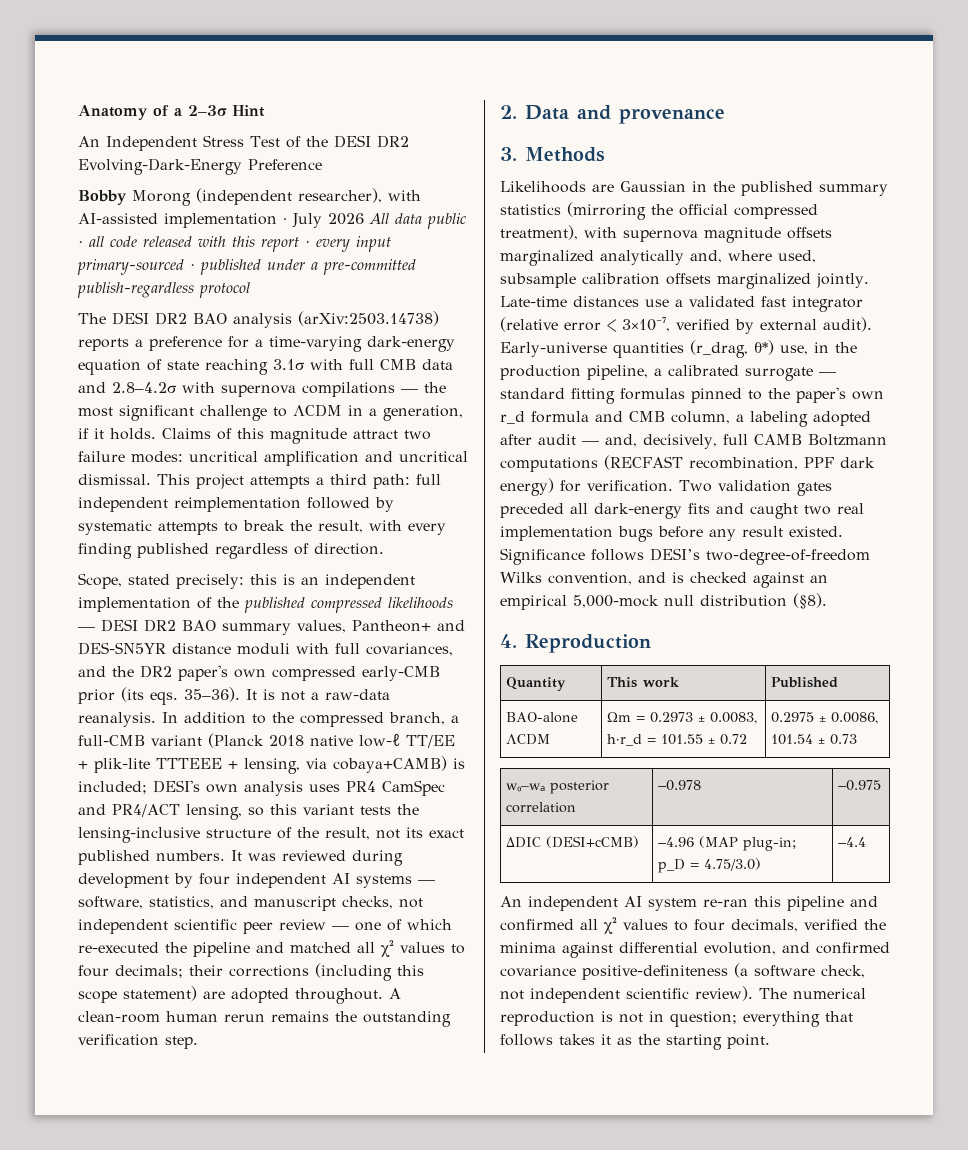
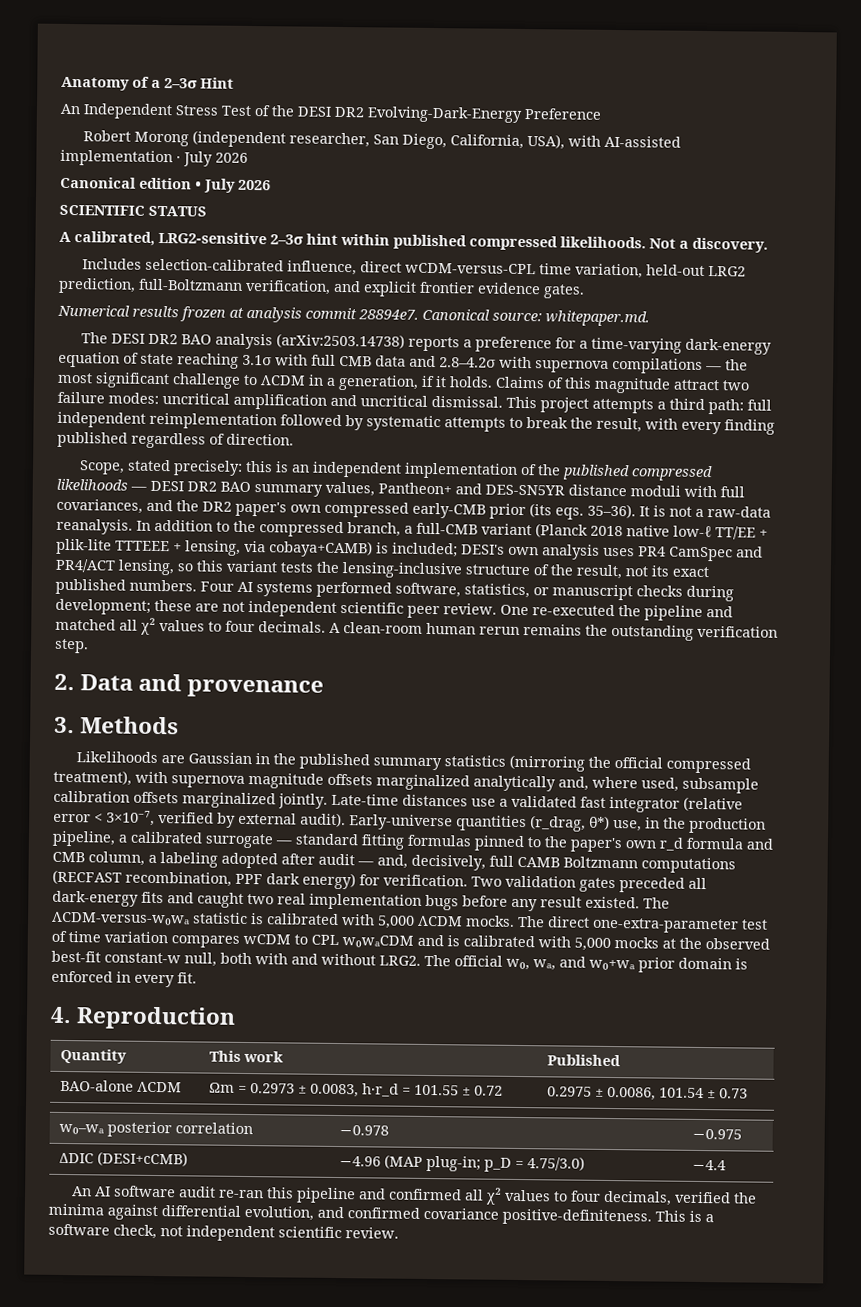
- Bobby Morong (independent researcher), with AI-assisted implementation · July 2026 All data public · all code released with this report · every input primary-sourced · published under a pre-committed publish-regardless protocol
+ Robert Morong (independent researcher, San Diego, California, USA), with AI-assisted implementation · July 2026
+ Canonical edition • July 2026
+ SCIENTIFIC STATUS
+ A calibrated, LRG2-sensitive 2–3σ hint within published compressed likelihoods. Not a discovery.
+ Includes selection-calibrated influence, direct wCDM-versus-CPL time variation, held-out LRG2 prediction, full-Boltzmann verification, and explicit frontier evidence gates.
+ Numerical results frozen at analysis commit 28894e7. Canonical source: whitepaper.md.
- It was reviewed during development by four independent AI systems — software, statistics, and manuscript checks, not independent scientific peer review — one of which re-executed the pipeline and matched all χ² values to four decimals; their corrections (including this scope statement) are adopted throughout.
+ Four AI systems performed software, statistics, or manuscript checks during development; these are not independent scientific peer review. One re-executed the pipeline and matched all χ² values to four decimals.
- Significance follows DESI’s two-degree-of-freedom Wilks convention, and is checked against an empirical 5,000-mock null distribution (§8).
+ The ΛCDM-versus-w₀wₐ statistic is calibrated with 5,000 ΛCDM mocks. The direct one-extra-parameter test of time variation compares wCDM to CPL w₀wₐCDM and is calibrated with 5,000 mocks at the observed best-fit constant-w null, both with and without LRG2. The official w₀, wₐ, and w₀+wₐ prior domain is enforced in every fit.
- An independent AI system re-ran this pipeline and confirmed all χ² values to four decimals, verified the minima against differential evolution, and confirmed covariance positive-definiteness (a software check, not independent scientific review). The numerical reproduction is not in question; everything that follows takes it as the starting point.
+ An AI software audit re-ran this pipeline and confirmed all χ² values to four decimals, verified the minima against differential evolution, and confirmed covariance positive-definiteness. This is a software check, not independent scientific review.

